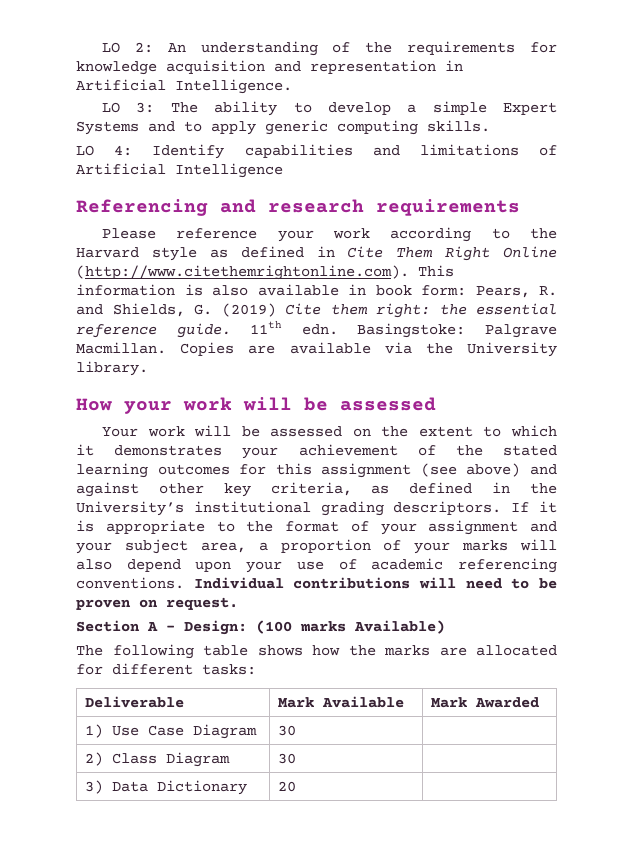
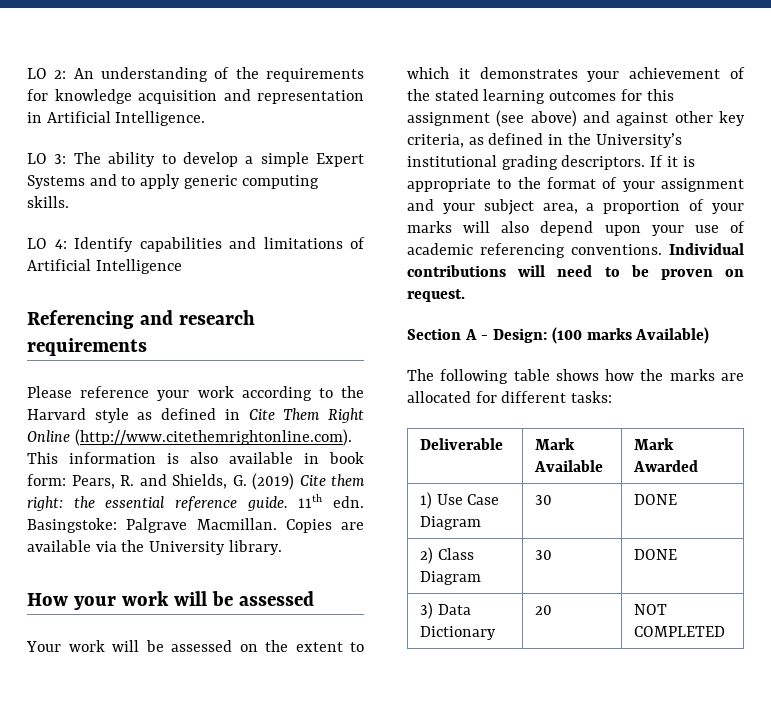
- 1) Use Case Diagram | 30 |
+ 1) Use Case Diagram | 30 | DONE
- 2) Class Diagram | 30 |
+ 2) Class Diagram | 30 | DONE
- 3) Data Dictionary | 20 |
+ 3) Data Dictionary | 20 | NOT COMPLETED

